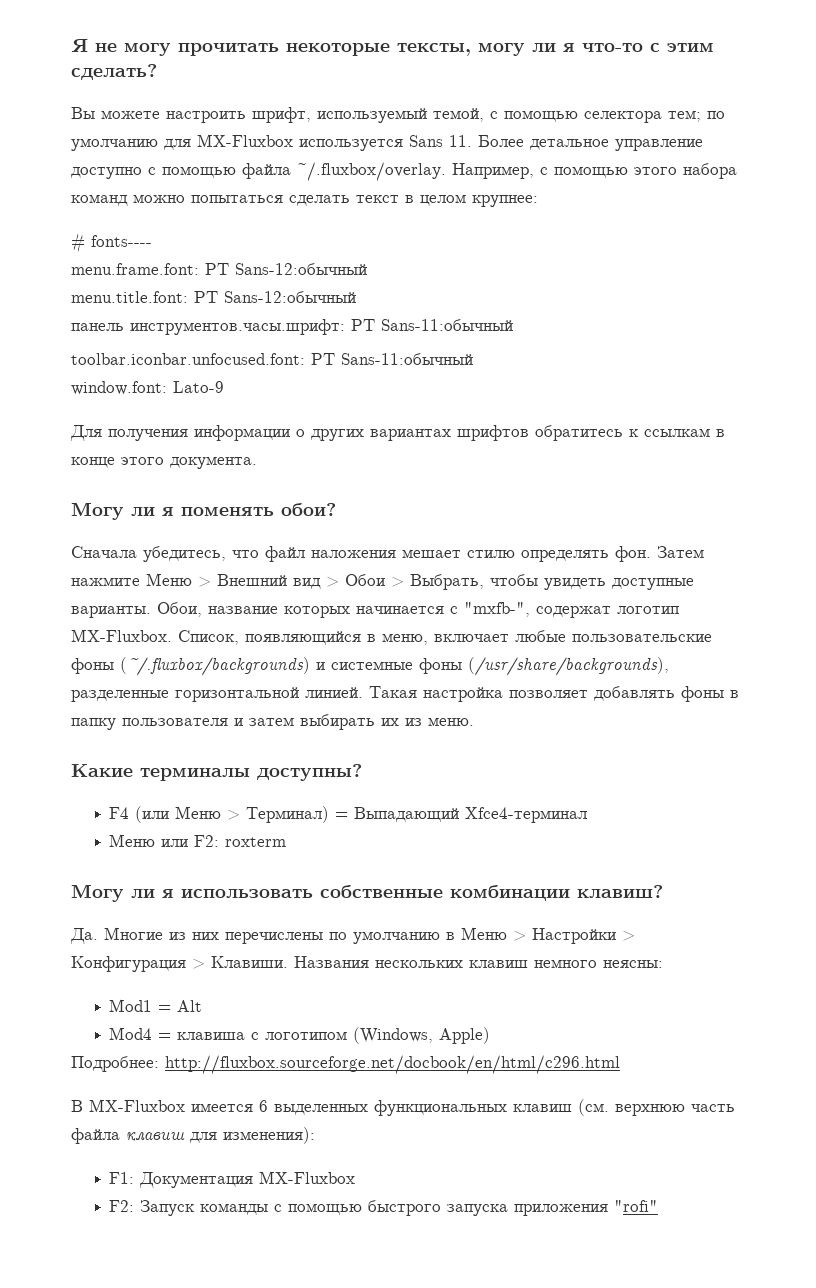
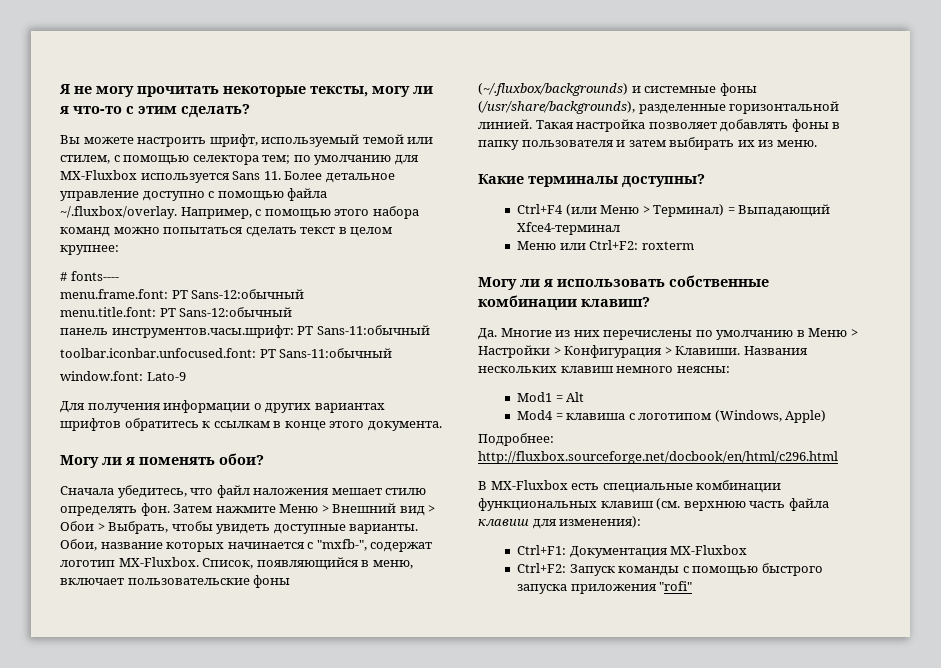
- Вы можете настроить шрифт, используемый темой, с помощью селектора тем; по умолчанию для MX-Fluxbox используется Sans 11. Более детальное управление доступно с помощью файла ~/.fluxbox/overlay. Например, с помощью этого набора команд можно попытаться сделать текст в целом крупнее:
+ Вы можете настроить шрифт, используемый темой или стилем, с помощью селектора тем; по умолчанию для MX-Fluxbox используется Sans 11. Более детальное управление доступно с помощью файла ~/.fluxbox/overlay. Например, с помощью этого набора команд можно попытаться сделать текст в целом крупнее:
- Список, появляющийся в меню, включает любые пользовательские фоны (~/.fluxbox/backgrounds) и системные фоны (/usr/share/backgrounds), разделенные горизонтальной линией.
+ Список, появляющийся в меню, включает пользовательские фоны (~/.fluxbox/backgrounds) и системные фоны (/usr/share/backgrounds), разделенные горизонтальной линией.
- F4 (или Меню > Терминал) = Выпадающий Xfce4-терминал
+ Ctrl+F4 (или Меню > Терминал) = Выпадающий Xfce4-терминал
- Меню или F2: roxterm
+ Меню или Ctrl+F2: roxterm
- В MX-Fluxbox имеется 6 выделенных функциональных клавиш (см. верхнюю часть файла клавиш для изменения):
+ В MX-Fluxbox есть специальные комбинации функциональных клавиш (см. верхнюю часть файла клавиш для изменения):
- F1: Документация MX-Fluxbox
+ Ctrl+F1: Документация MX-Fluxbox
- F2: Запуск команды с помощью быстрого запуска приложения "rofi"
+ Ctrl+F2: Запуск команды с помощью быстрого запуска приложения "rofi"

